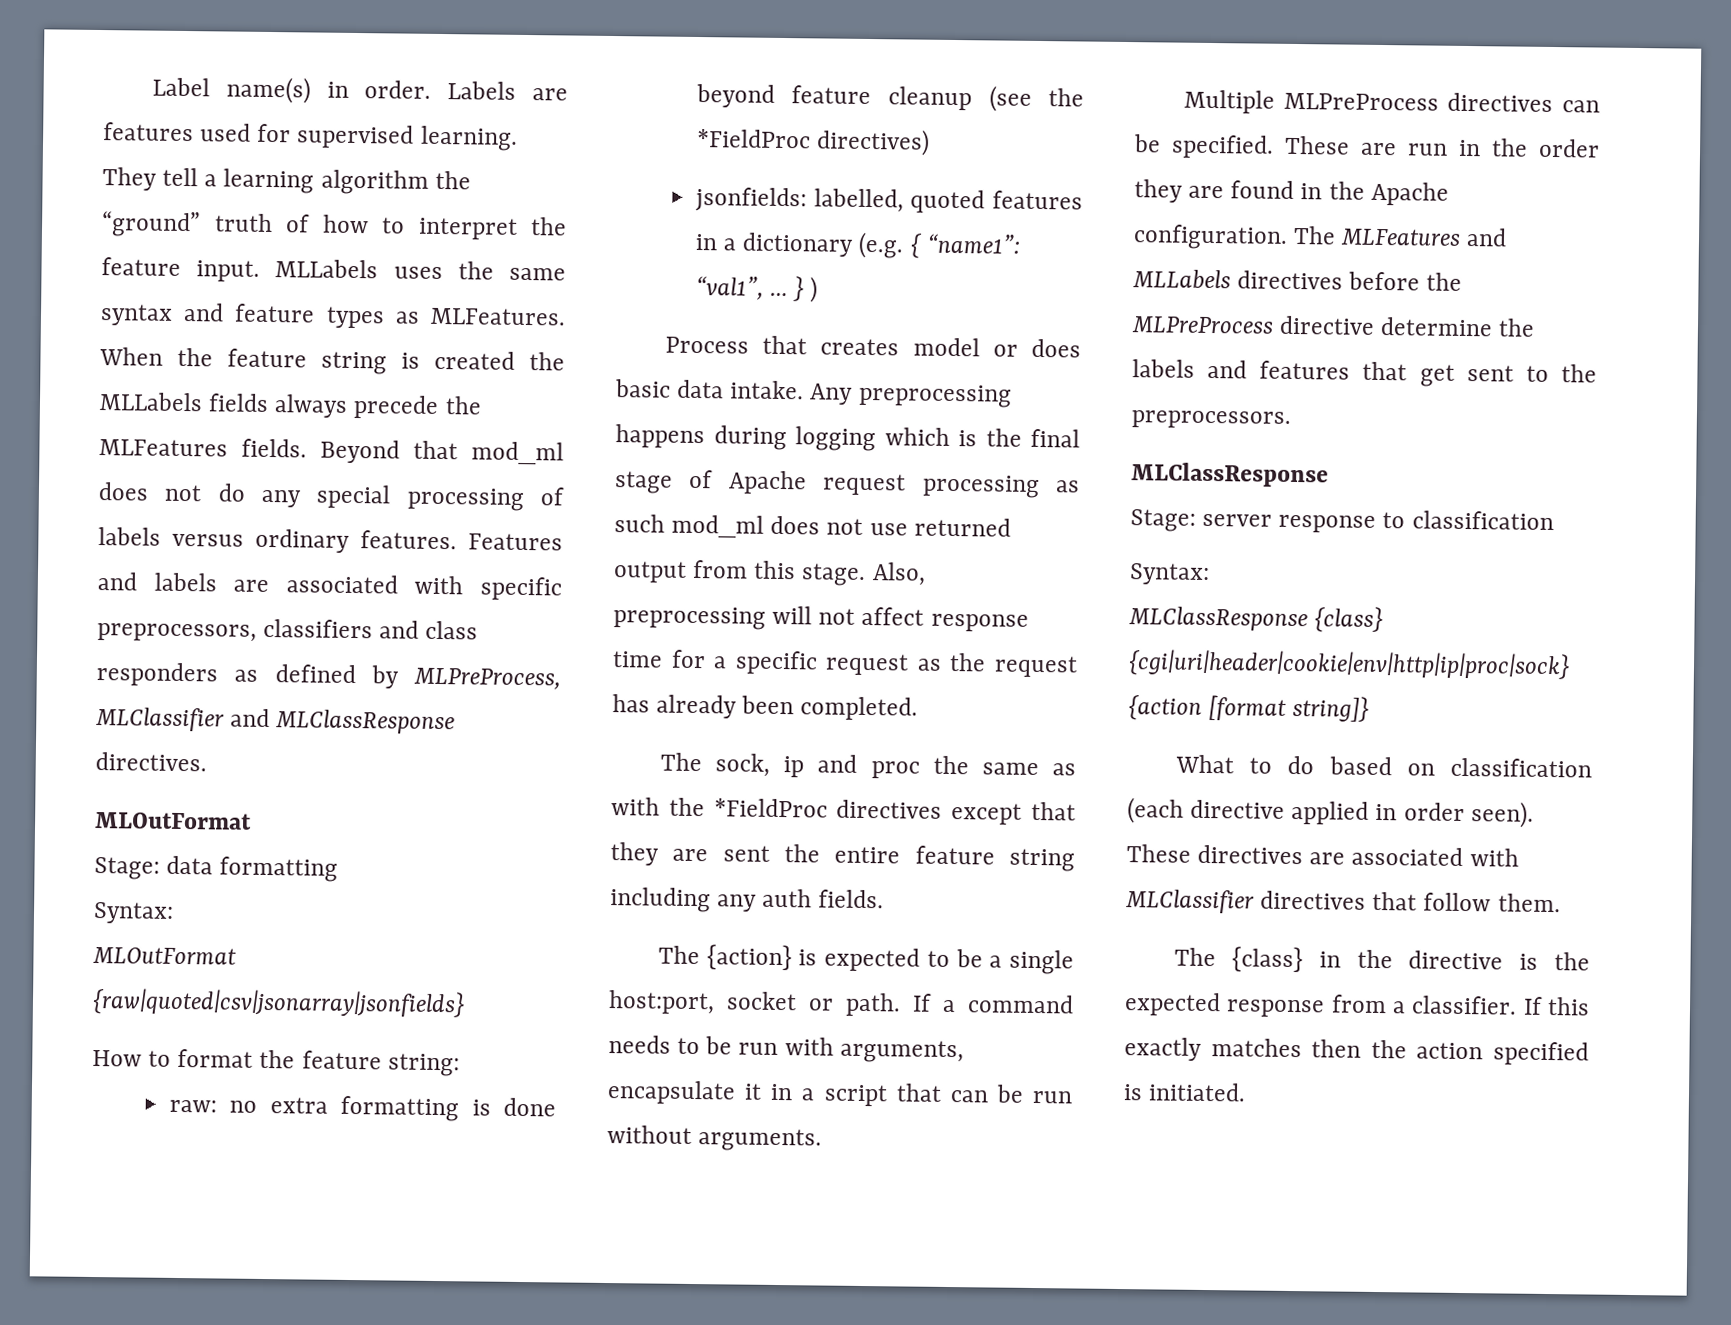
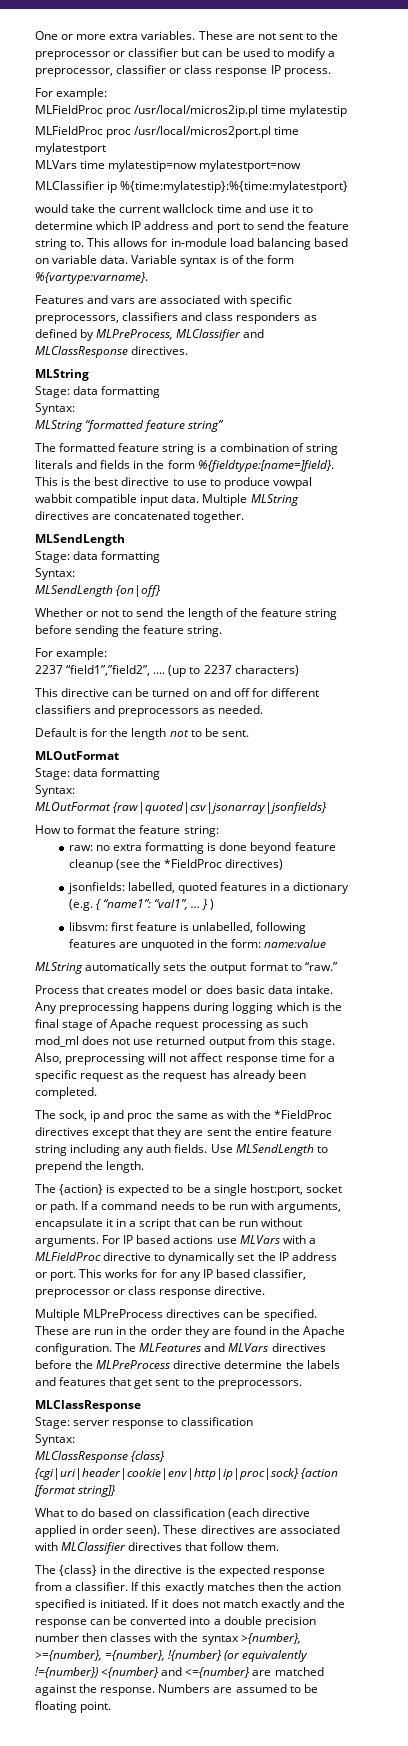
- Label name(s) in order. Labels are features used for supervised learning. They tell a learning algorithm the “ground” truth of how to interpret the feature input. MLLabels uses the same syntax and feature types as MLFeatures. When the feature string is created the MLLabels fields always precede the MLFeatures fields. Beyond that mod_ml does not do any special processing of labels versus ordinary features. Features and labels are associated with specific preprocessors, classifiers and class responders as defined by MLPreProcess, MLClassifier and MLClassResponse directives.
+ One or more extra variables. These are not sent to the preprocessor or classifier but can be used to modify a preprocessor, classifier or class response IP process.
+ For example:
+ MLFieldProc proc /usr/local/micros2ip.pl time mylatestip
+ MLFieldProc proc /usr/local/micros2port.pl time mylatestport
+ MLVars time mylatestip=now mylatestport=now
+ MLClassifier ip %{time:mylatestip}:%{time:mylatestport}
+ would take the current wallclock time and use it to determine which IP address and port to send the feature string to. This allows for in-module load balancing based on variable data. Variable syntax is of the form %{vartype:varname}.
+ Features and vars are associated with specific preprocessors, classifiers and class responders as defined by MLPreProcess, MLClassifier and MLClassResponse directives.
+ MLString
+ Stage: data formatting
+ Syntax:
+ MLString “formatted feature string”
+ The formatted feature string is a combination of string literals and fields in the form %{fieldtype:[name=]field}. This is the best directive to use to produce vowpal wabbit compatible input data. Multiple MLString directives are concatenated together.
+ MLSendLength
+ Stage: data formatting
+ Syntax:
+ MLSendLength {on|off}
+ Whether or not to send the length of the feature string before sending the feature string.
+ For example:
+ 2237 “field1”,”field2”, .... (up to 2237 characters)
+ This directive can be turned on and off for different classifiers and preprocessors as needed.
+ Default is for the length not to be sent.
+ libsvm: first feature is unlabelled, following features are unquoted in the form: name:value
+ MLString automatically sets the output format to “raw.”
+ Use MLSendLength to prepend the length.
+ For IP based actions use MLVars with a MLFieldProc directive to dynamically set the IP address or port. This works for for any IP based classifier, preprocessor or class response directive.
- The MLFeatures and MLLabels directives before the MLPreProcess directive determine the labels and features that get sent to the preprocessors.
+ The MLFeatures and MLVars directives before the MLPreProcess directive determine the labels and features that get sent to the preprocessors.
+ If it does not match exactly and the response can be converted into a double precision number then classes with the syntax >{number}, >={number}, ={number}, !{number} (or equivalently !={number}) <{number} and <={number} are matched against the response. Numbers are assumed to be floating point.

